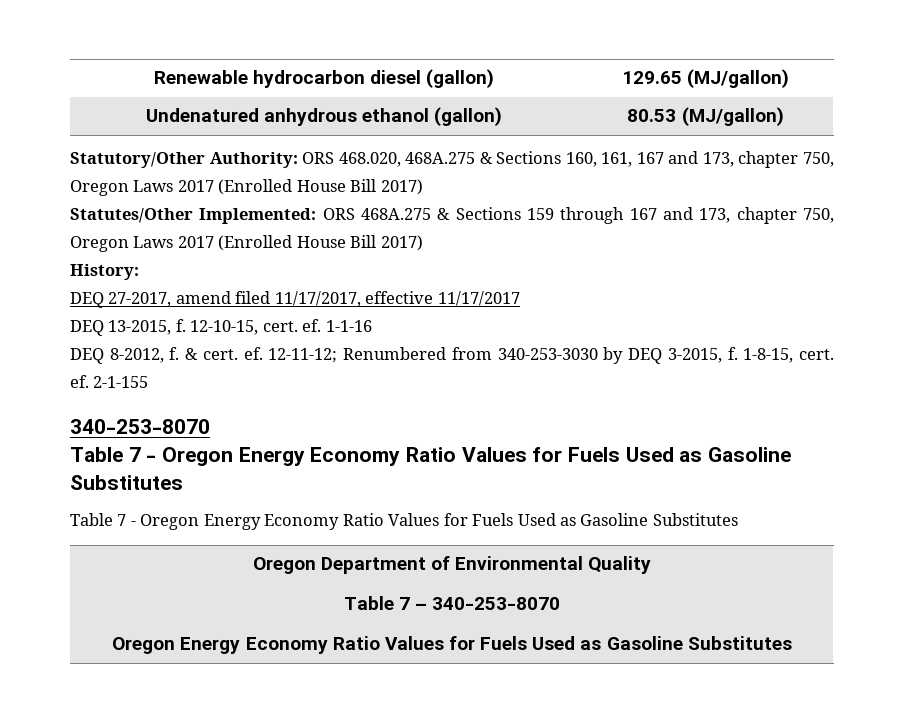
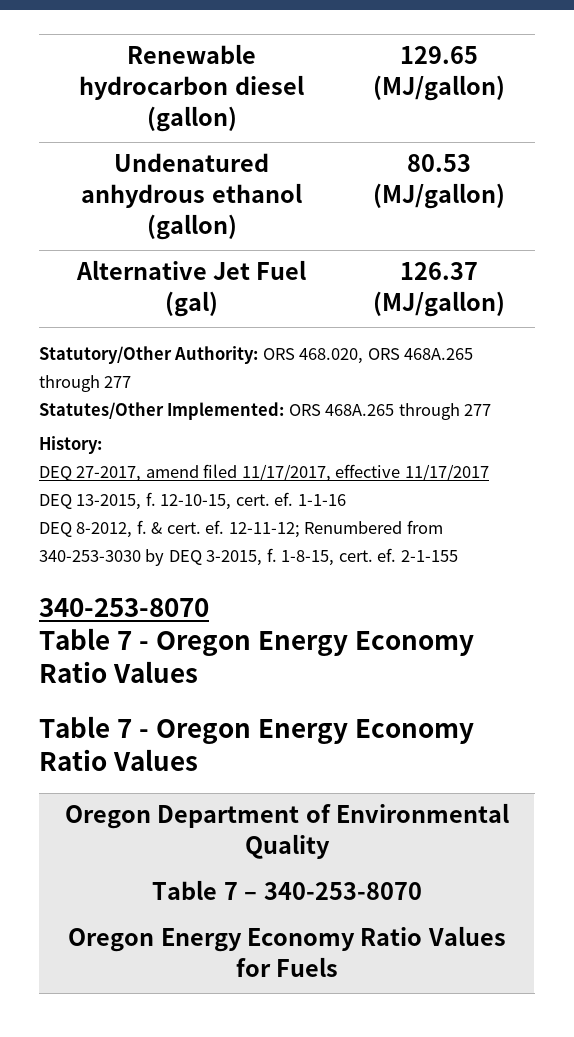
- Statutory/Other Authority: ORS 468.020, 468A.275 & Sections 160, 161, 167 and 173, chapter 750, Oregon Laws 2017 (Enrolled House Bill 2017)
- Statutes/Other Implemented: ORS 468A.275 & Sections 159 through 167 and 173, chapter 750, Oregon Laws 2017 (Enrolled House Bill 2017)
+ Alternative Jet Fuel (gal) | 126.37 (MJ/gallon)
+ Statutory/Other Authority: ORS 468.020, ORS 468A.265 through 277
+ Statutes/Other Implemented: ORS 468A.265 through 277
  2-1-155
  340-253-8070
- Table 7 - Oregon Energy Economy Ratio Values for Fuels Used as Gasoline Substitutes
- Table 7 - Oregon Energy Economy Ratio Values for Fuels Used as Gasoline Substitutes
+ Table 7 - Oregon Energy Economy Ratio Values
+ Table 7 - Oregon Energy Economy Ratio Values
  Oregon Department of Environmental Quality
  Table 7 – 340-253-8070
- Oregon Energy Economy Ratio Values for Fuels Used as Gasoline Substitutes
+ Oregon Energy Economy Ratio Values for Fuels

